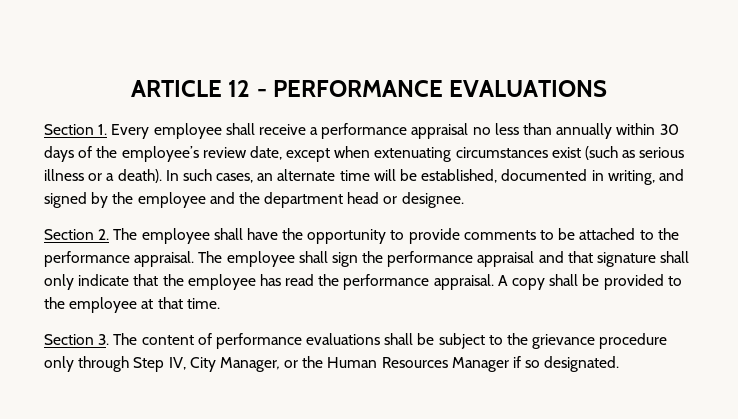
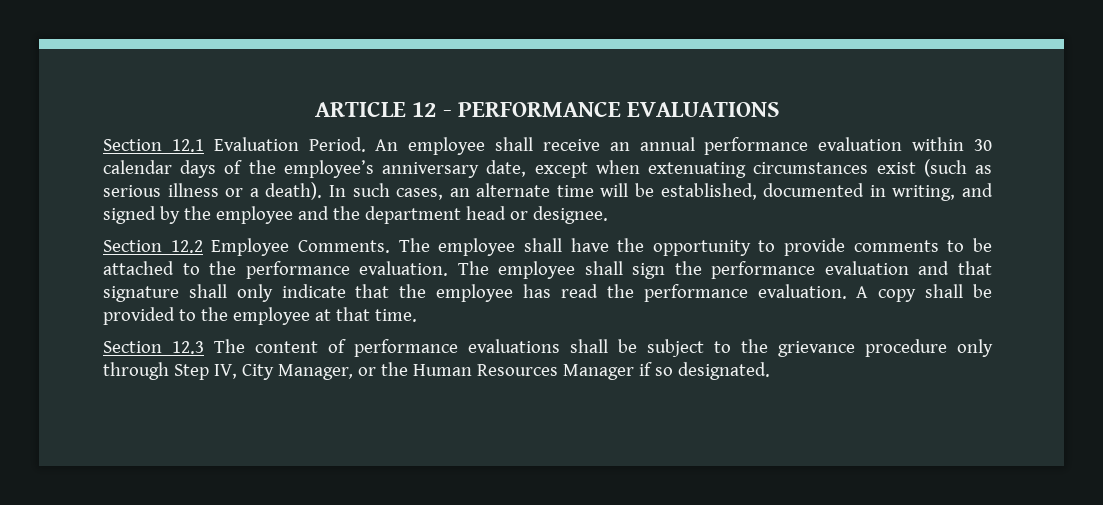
- Section 1. Every employee shall receive a performance appraisal no less than annually within 30 days of the employee’s review date, except when extenuating circumstances exist (such as serious illness or a death).
+ Section 12.1 Evaluation Period. An employee shall receive an annual performance evaluation within 30 calendar days of the employee’s anniversary date, except when extenuating circumstances exist (such as serious illness or a death).
- Section 2. The employee shall have the opportunity to provide comments to be attached to the performance appraisal.
+ Section 12.2 Employee Comments. The employee shall have the opportunity to provide comments to be attached to the performance evaluation.
- The employee shall sign the performance appraisal and that signature shall only indicate that the employee has read the performance appraisal.
+ The employee shall sign the performance evaluation and that signature shall only indicate that the employee has read the performance evaluation.
- Section 3. The content of performance evaluations shall be subject to the grievance procedure only through Step IV, City Manager, or the Human Resources Manager if so designated.
+ Section 12.3 The content of performance evaluations shall be subject to the grievance procedure only through Step IV, City Manager, or the Human Resources Manager if so designated.

